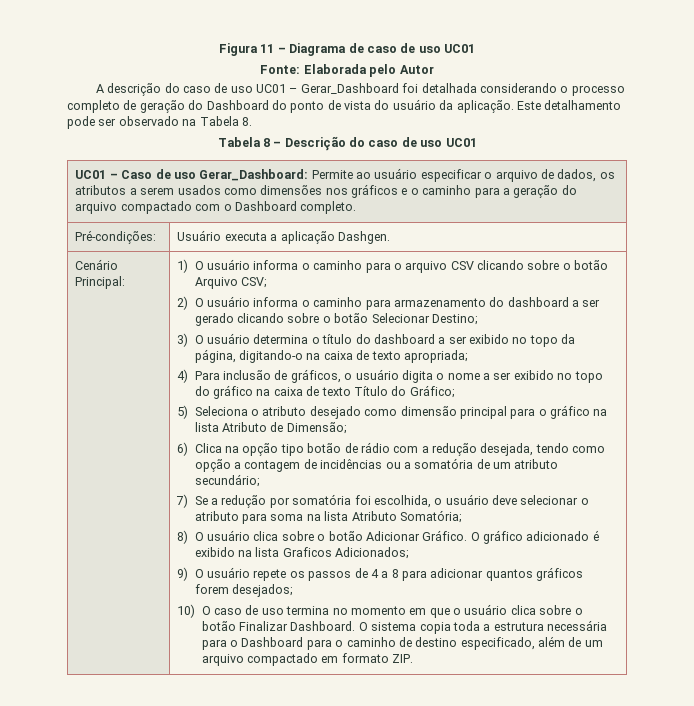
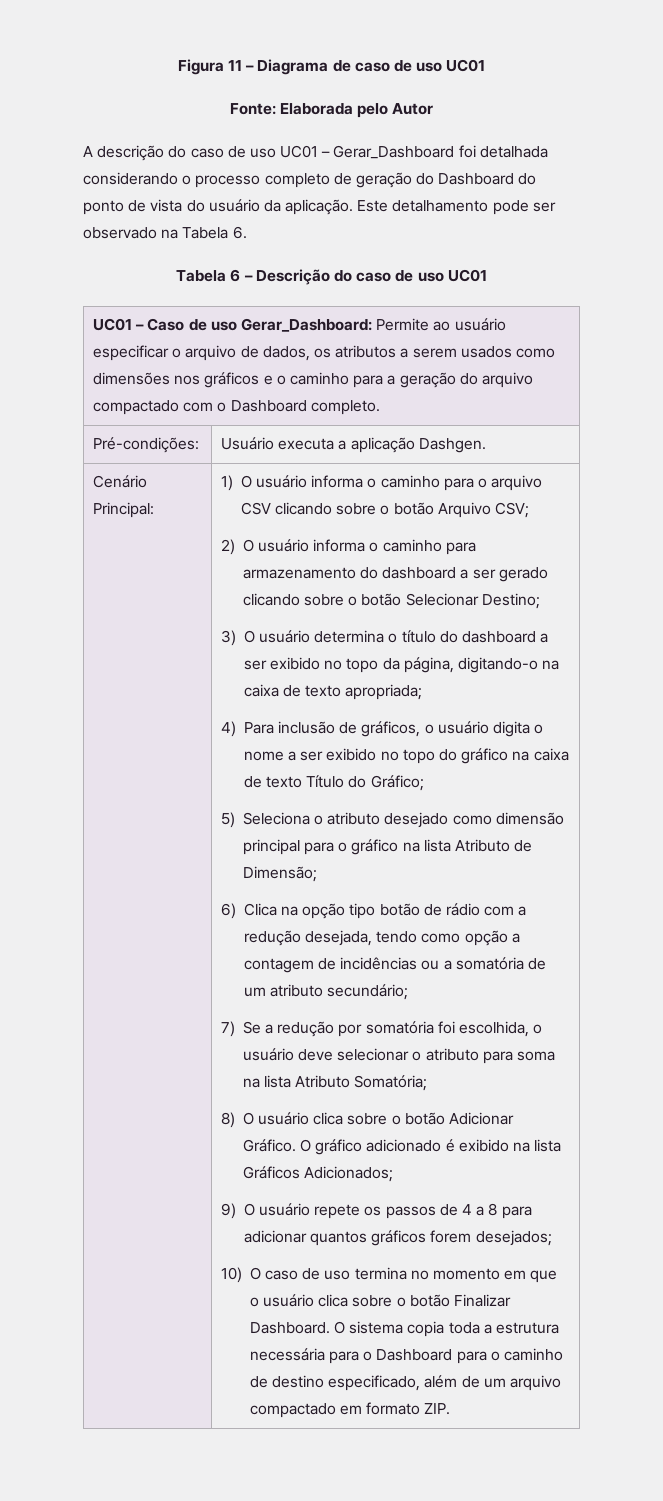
- Este detalhamento pode ser observado na Tabela 8.
- Tabela 8 – Descrição do caso de uso UC01
+ Este detalhamento pode ser observado na Tabela 6.
+ Tabela 6 – Descrição do caso de uso UC01
- O gráfico adicionado é exibido na lista Graficos Adicionados;
+ O gráfico adicionado é exibido na lista Gráficos Adicionados;

